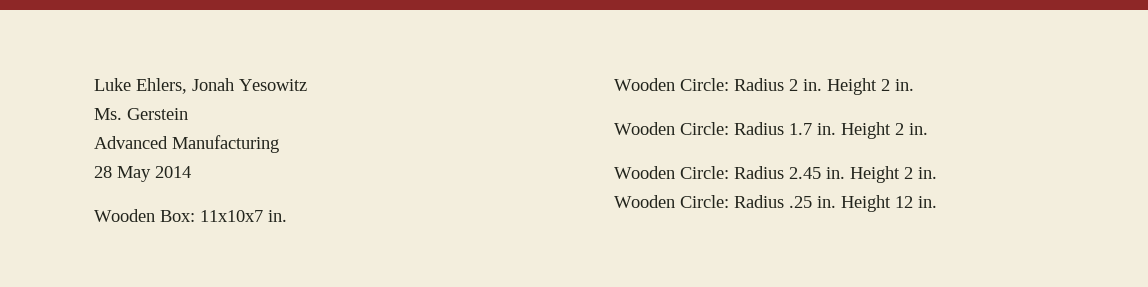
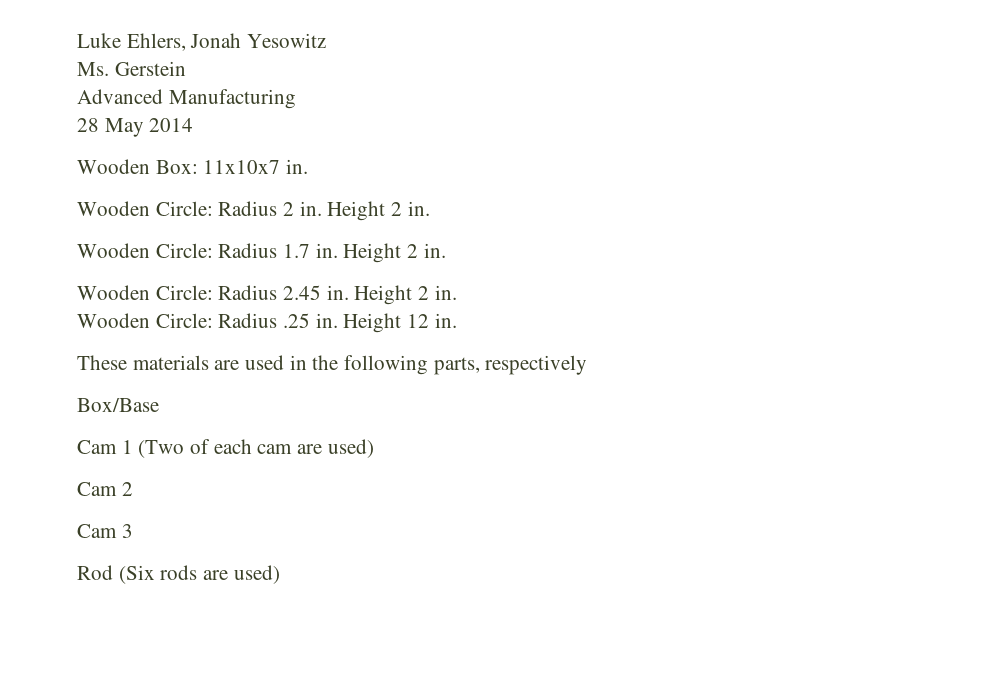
+ These materials are used in the following parts, respectively
+ Box/Base
+ Cam 1 (Two of each cam are used)
+ Cam 2
+ Cam 3
+ Rod (Six rods are used)

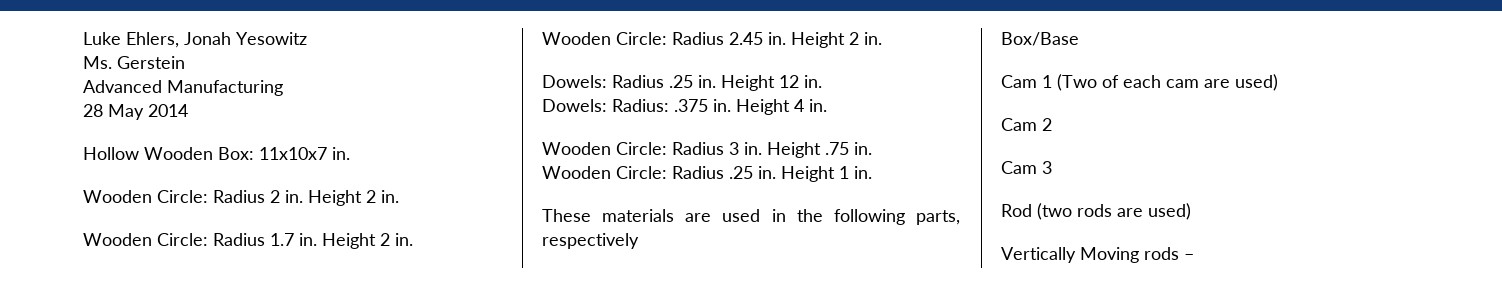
- Wooden Box: 11x10x7 in.
+ Hollow Wooden Box: 11x10x7 in.
+ Dowels: Radius .25 in. Height 12 in.
+ Dowels: Radius: .375 in. Height 4 in.
+ Wooden Circle: Radius 3 in. Height .75 in.
- Height 12 in.
+ Height 1 in.
- Rod (Six rods are used)
+ Rod (two rods are used)
+ Vertically Moving rods –

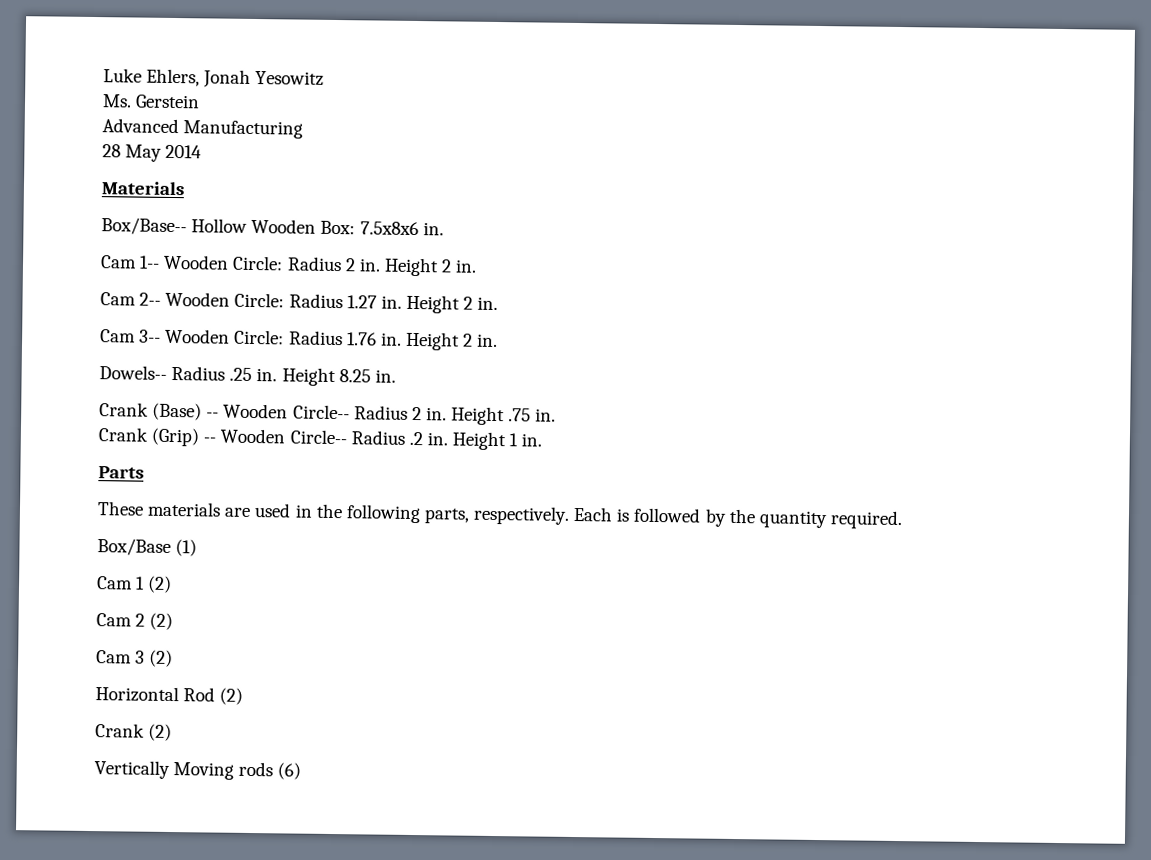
- Hollow Wooden Box: 11x10x7 in.
- Wooden Circle: Radius 2 in.
+ Materials
+ Box/Base-- Hollow Wooden Box: 7.5x8x6 in.
+ Cam 1-- Wooden Circle: Radius 2 in.
- Wooden Circle: Radius 1.7 in. Height 2 in.
- Wooden Circle: Radius 2.45 in. Height 2 in.
- Dowels: Radius .25 in. Height 12 in.
- Dowels: Radius: .375 in. Height 4 in.
- Wooden Circle: Radius 3 in. Height .75 in.
- Wooden Circle: Radius .25 in.
+ Cam 2-- Wooden Circle: Radius 1.27 in. Height 2 in.
+ Cam 3-- Wooden Circle: Radius 1.76 in. Height 2 in.
+ Dowels-- Radius .25 in. Height 8.25 in.
+ Crank (Base) -- Wooden Circle-- Radius 2 in. Height .75 in.
+ Crank (Grip) -- Wooden Circle-- Radius .2 in.
+ Parts
- These materials are used in the following parts, respectively
+ These materials are used in the following parts, respectively. Each is followed by the quantity required.
- Box/Base
+ Box/Base (1)
- Cam 1 (Two of each cam are used)
+ Cam 1 (2)
- Cam 2
+ Cam 2 (2)
- Cam 3
- Rod (two rods are used)
+ Cam 3 (2)
+ Horizontal Rod (2)
+ Crank (2)
- Vertically Moving rods –
+ Vertically Moving rods (6)

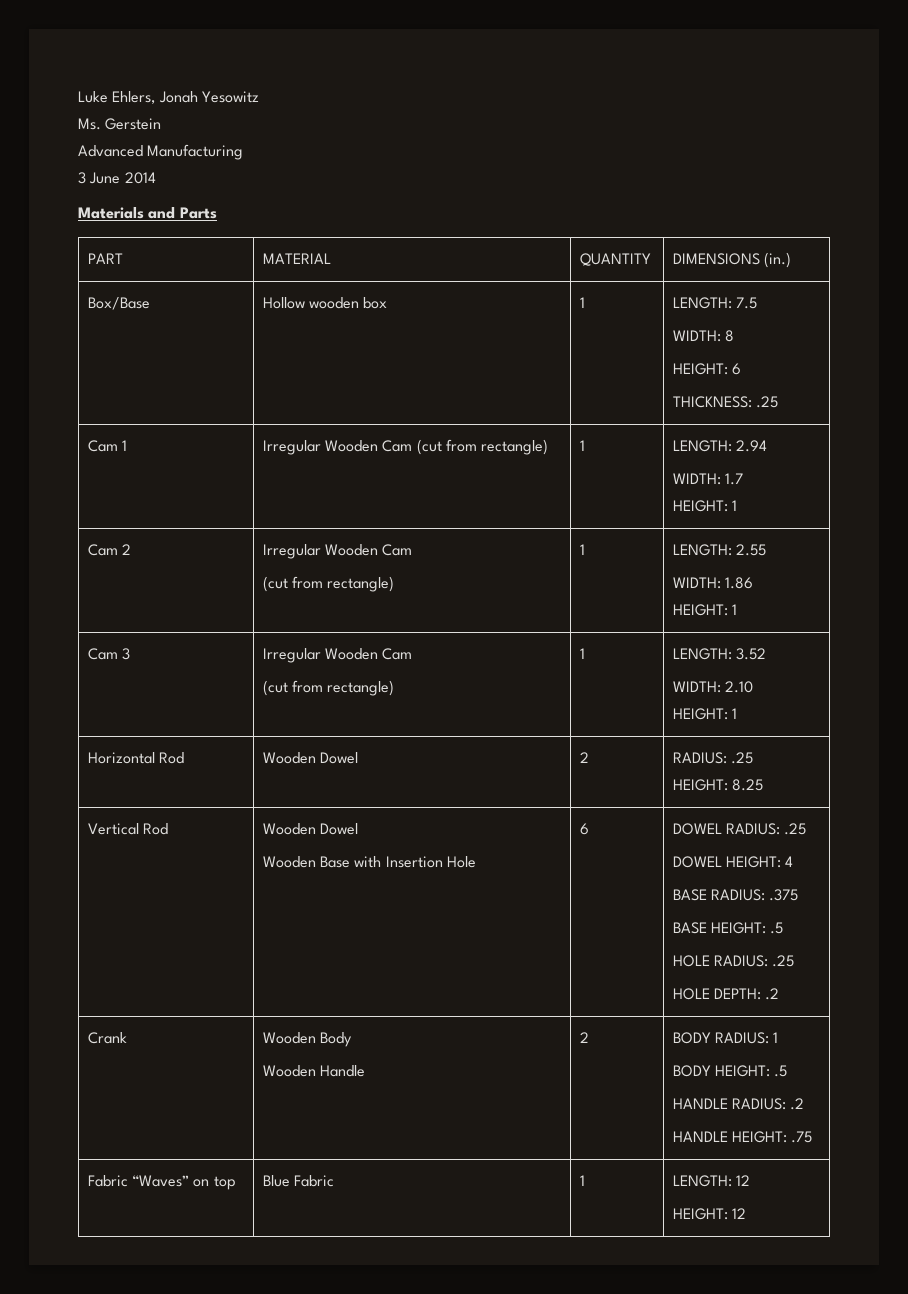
- 28 May 2014
+ 3 June 2014
- Materials
- Box/Base-- Hollow Wooden Box: 7.5x8x6 in.
- Cam 1-- Wooden Circle: Radius 2 in. Height 2 in.
- Cam 2-- Wooden Circle: Radius 1.27 in. Height 2 in.
- Cam 3-- Wooden Circle: Radius 1.76 in. Height 2 in.
- Dowels-- Radius .25 in. Height 8.25 in.
- Crank (Base) -- Wooden Circle-- Radius 2 in. Height .75 in.
- Crank (Grip) -- Wooden Circle-- Radius .2 in. Height 1 in.
- Parts
- These materials are used in the following parts, respectively. Each is followed by the quantity required.
- Box/Base (1)
- Cam 1 (2)
- Cam 2 (2)
- Cam 3 (2)
- Horizontal Rod (2)
- Crank (2)
- Vertically Moving rods (6)
+ Materials and Parts
+ PART | MATERIAL | QUANTITY | DIMENSIONS (in.)
+ Box/Base | Hollow wooden box | 1 | LENGTH: 7.5
+ WIDTH: 8
+ HEIGHT: 6
+ THICKNESS: .25
+ Cam 1 | Irregular Wooden Cam (cut from rectangle) | 1 | LENGTH: 2.94
+ WIDTH: 1.7
+ HEIGHT: 1
+ Cam 2 | Irregular Wooden Cam
+ (cut from rectangle) | 1 | LENGTH: 2.55
+ WIDTH: 1.86
+ HEIGHT: 1
+ Cam 3 | Irregular Wooden Cam
+ (cut from rectangle) | 1 | LENGTH: 3.52
+ WIDTH: 2.10
+ HEIGHT: 1
+ Horizontal Rod | Wooden Dowel | 2 | RADIUS: .25
+ HEIGHT: 8.25
+ Vertical Rod | Wooden Dowel
+ Wooden Base with Insertion Hole | 6 | DOWEL RADIUS: .25
+ DOWEL HEIGHT: 4
+ BASE RADIUS: .375
+ BASE HEIGHT: .5
+ HOLE RADIUS: .25
+ HOLE DEPTH: .2
+ Crank | Wooden Body
+ Wooden Handle | 2 | BODY RADIUS: 1
+ BODY HEIGHT: .5
+ HANDLE RADIUS: .2
+ HANDLE HEIGHT: .75
+ Fabric “Waves” on top | Blue Fabric | 1 | LENGTH: 12
+ HEIGHT: 12

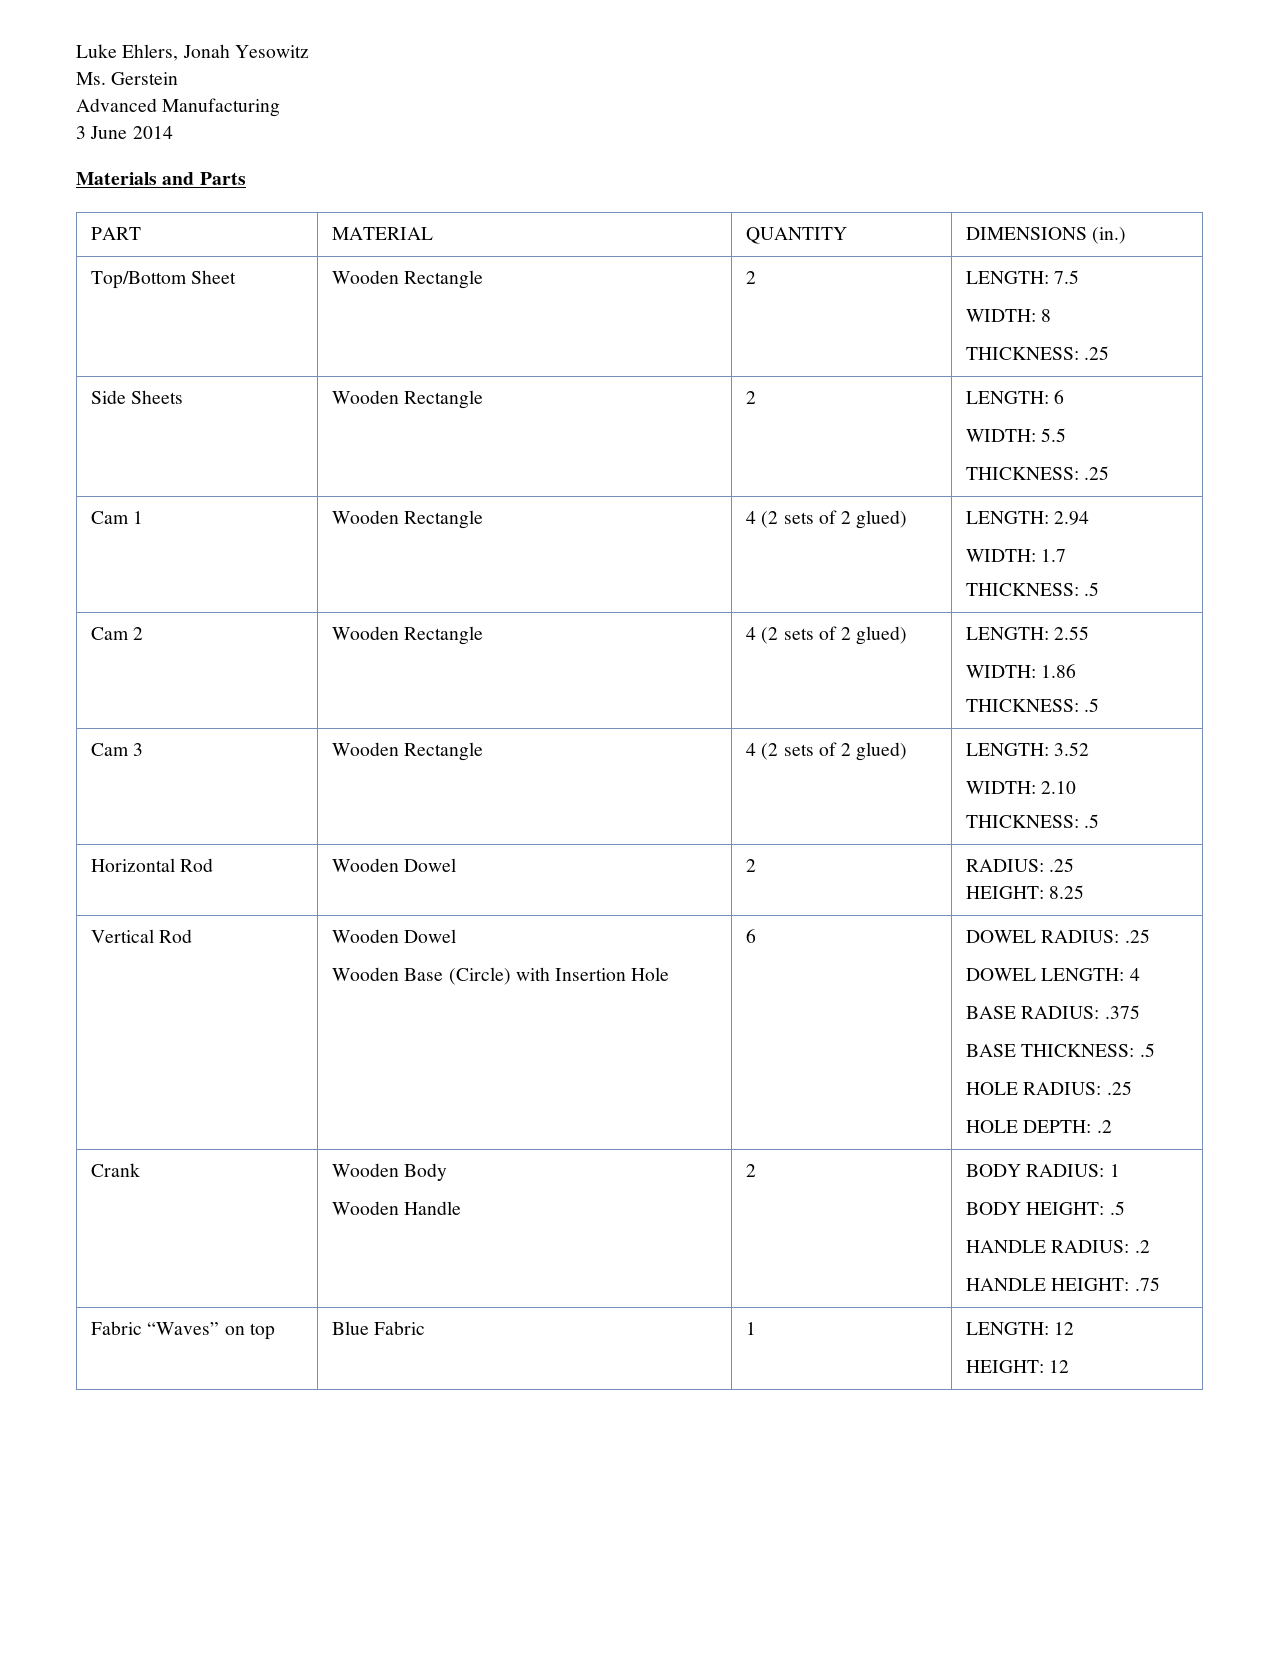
- Box/Base | Hollow wooden box | 1 | LENGTH: 7.5
+ Top/Bottom Sheet | Wooden Rectangle | 2 | LENGTH: 7.5
  WIDTH: 8
- HEIGHT: 6
+ THICKNESS: .25
+ Side Sheets | Wooden Rectangle | 2 | LENGTH: 6
+ WIDTH: 5.5
- Cam 1 | Irregular Wooden Cam (cut from rectangle) | 1 | LENGTH: 2.94
+ Cam 1 | Wooden Rectangle | 4 (2 sets of 2 glued) | LENGTH: 2.94
  WIDTH: 1.7
- HEIGHT: 1
+ THICKNESS: .5
- Cam 2 | Irregular Wooden Cam
- (cut from rectangle) | 1 | LENGTH: 2.55
+ Cam 2 | Wooden Rectangle | 4 (2 sets of 2 glued) | LENGTH: 2.55
  WIDTH: 1.86
- HEIGHT: 1
+ THICKNESS: .5
- Cam 3 | Irregular Wooden Cam
- (cut from rectangle) | 1 | LENGTH: 3.52
+ Cam 3 | Wooden Rectangle | 4 (2 sets of 2 glued) | LENGTH: 3.52
  WIDTH: 2.10
- HEIGHT: 1
+ THICKNESS: .5
  Vertical Rod | Wooden Dowel
- Wooden Base with Insertion Hole | 6 | DOWEL RADIUS: .25
- DOWEL HEIGHT: 4
+ Wooden Base (Circle) with Insertion Hole | 6 | DOWEL RADIUS: .25
+ DOWEL LENGTH: 4
  BASE RADIUS: .375
- BASE HEIGHT: .5
+ BASE THICKNESS: .5

